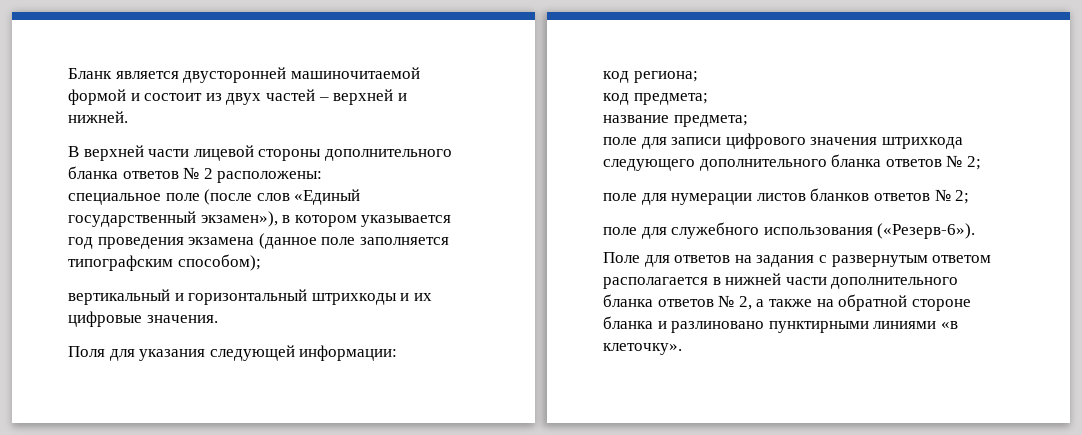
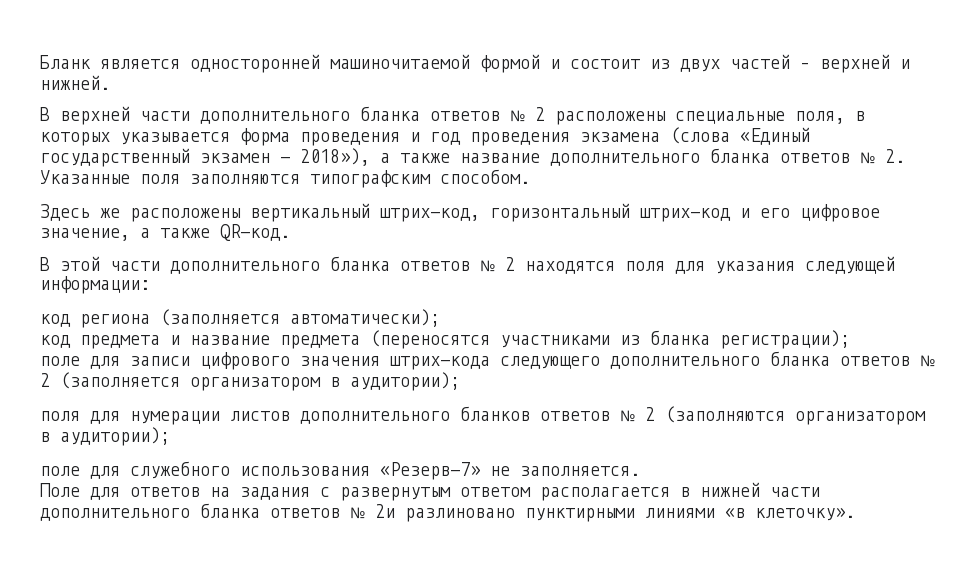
- Бланк является двусторонней машиночитаемой формой и состоит из двух частей – верхней и нижней.
+ Бланк является односторонней машиночитаемой формой и состоит из двух частей – верхней и нижней.
- В верхней части лицевой стороны дополнительного бланка ответов № 2 расположены:
- специальное поле (после слов «Единый государственный экзамен»), в котором указывается год проведения экзамена (данное поле заполняется типографским способом);
- вертикальный и горизонтальный штрихкоды и их цифровые значения.
- Поля для указания следующей информации:
+ В верхней части дополнительного бланка ответов № 2 расположены специальные поля, в которых указывается форма проведения и год проведения экзамена (слова «Единый государственный экзамен - 2018»), а также название дополнительного бланка ответов № 2. Указанные поля заполняются типографским способом.
+ Здесь же расположены вертикальный штрих-код, горизонтальный штрих-код и его цифровое значение, а также QR-код.
+ В этой части дополнительного бланка ответов № 2 находятся поля для указания следующей информации:
- код региона;
- код предмета;
- название предмета;
+ код региона (заполняется автоматически);
+ код предмета и название предмета (переносятся участниками из бланка регистрации);
- поле для записи цифрового значения штрихкода следующего дополнительного бланка ответов № 2;
- поле для нумерации листов бланков ответов № 2;
+ поле для записи цифрового значения штрих-кода следующего дополнительного бланка ответов № 2 (заполняется организатором в аудитории);
+ поля для нумерации листов дополнительного бланков ответов № 2 (заполняются организатором в аудитории);
- поле для служебного использования («Резерв-6»).
+ поле для служебного использования «Резерв-7» не заполняется.
- Поле для ответов на задания с развернутым ответом располагается в нижней части дополнительного бланка ответов № 2, а также на обратной стороне бланка и разлиновано пунктирными линиями «в клеточку».
+ Поле для ответов на задания с развернутым ответом располагается в нижней части дополнительного бланка ответов № 2и разлиновано пунктирными линиями «в клеточку».

